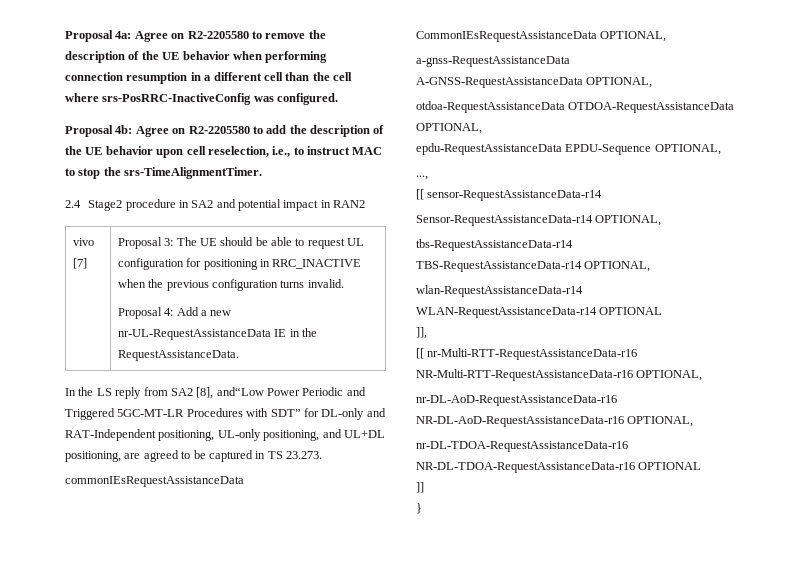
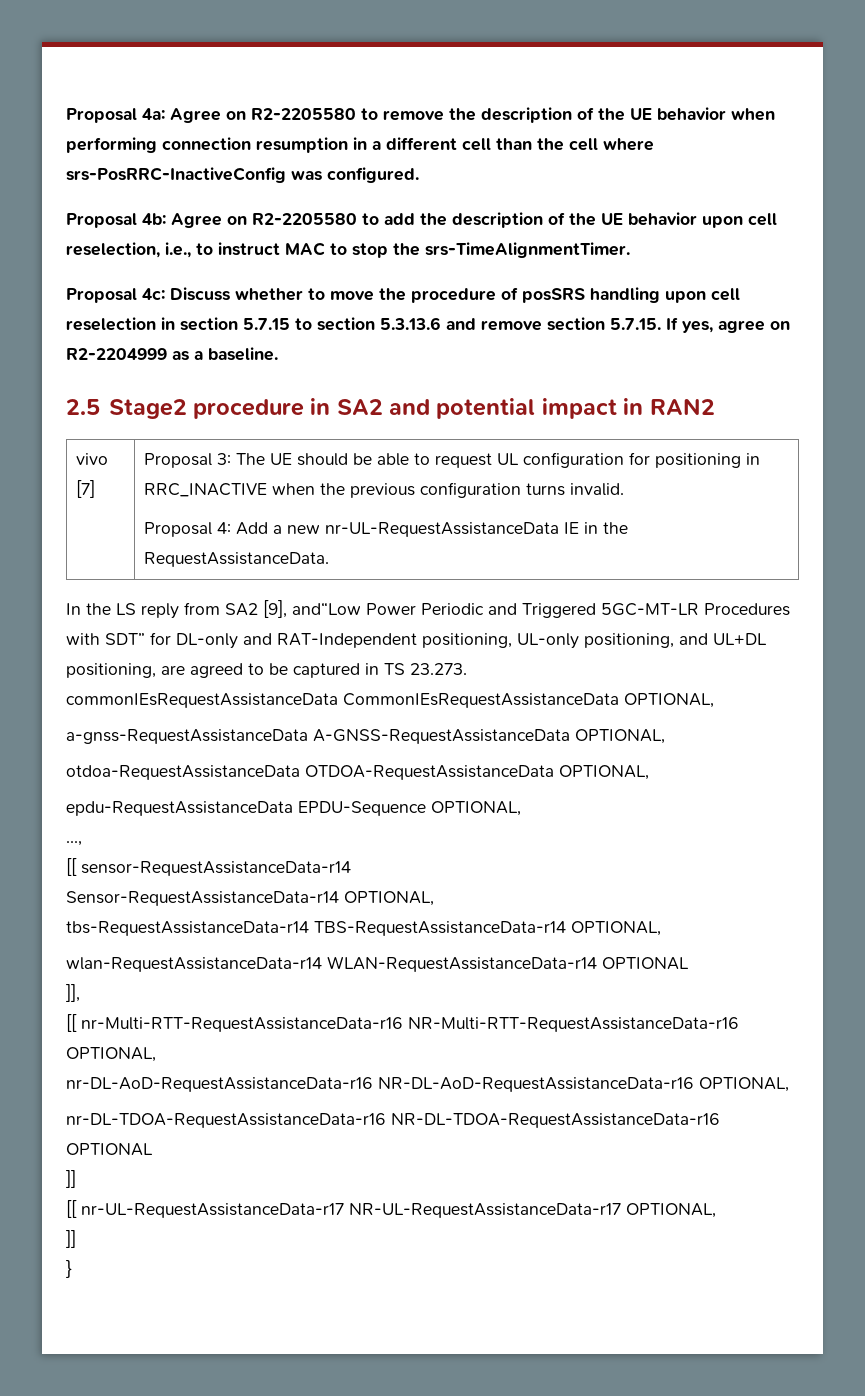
- 2.4 Stage2 procedure in SA2 and potential impact in RAN2
+ Proposal 4c: Discuss whether to move the procedure of posSRS handling upon cell reselection in section 5.7.15 to section 5.3.13.6 and remove section 5.7.15. If yes, agree on R2-2204999 as a baseline.
+ 2.5 Stage2 procedure in SA2 and potential impact in RAN2
- In the LS reply from SA2 [8], and“Low Power Periodic and Triggered 5GC-MT-LR Procedures with SDT” for DL-only and RAT-Independent positioning, UL-only positioning, and UL+DL positioning, are agreed to be captured in TS 23.273.
+ In the LS reply from SA2 [9], and“Low Power Periodic and Triggered 5GC-MT-LR Procedures with SDT” for DL-only and RAT-Independent positioning, UL-only positioning, and UL+DL positioning, are agreed to be captured in TS 23.273.
+ [[ nr-UL-RequestAssistanceData-r17 NR-UL-RequestAssistanceData-r17 OPTIONAL,
+ ]]

